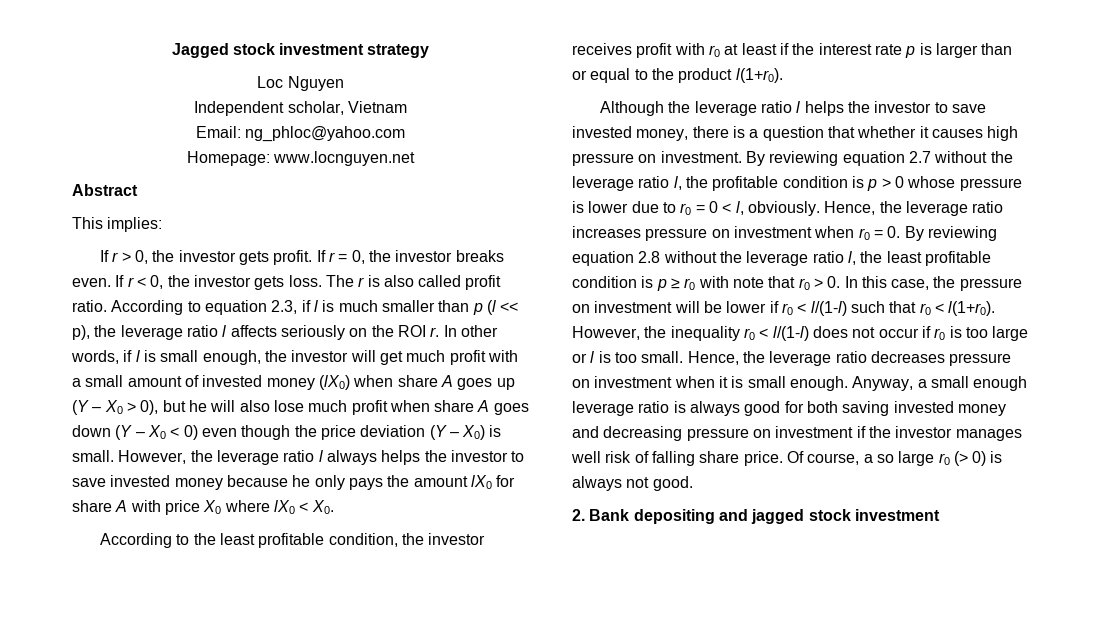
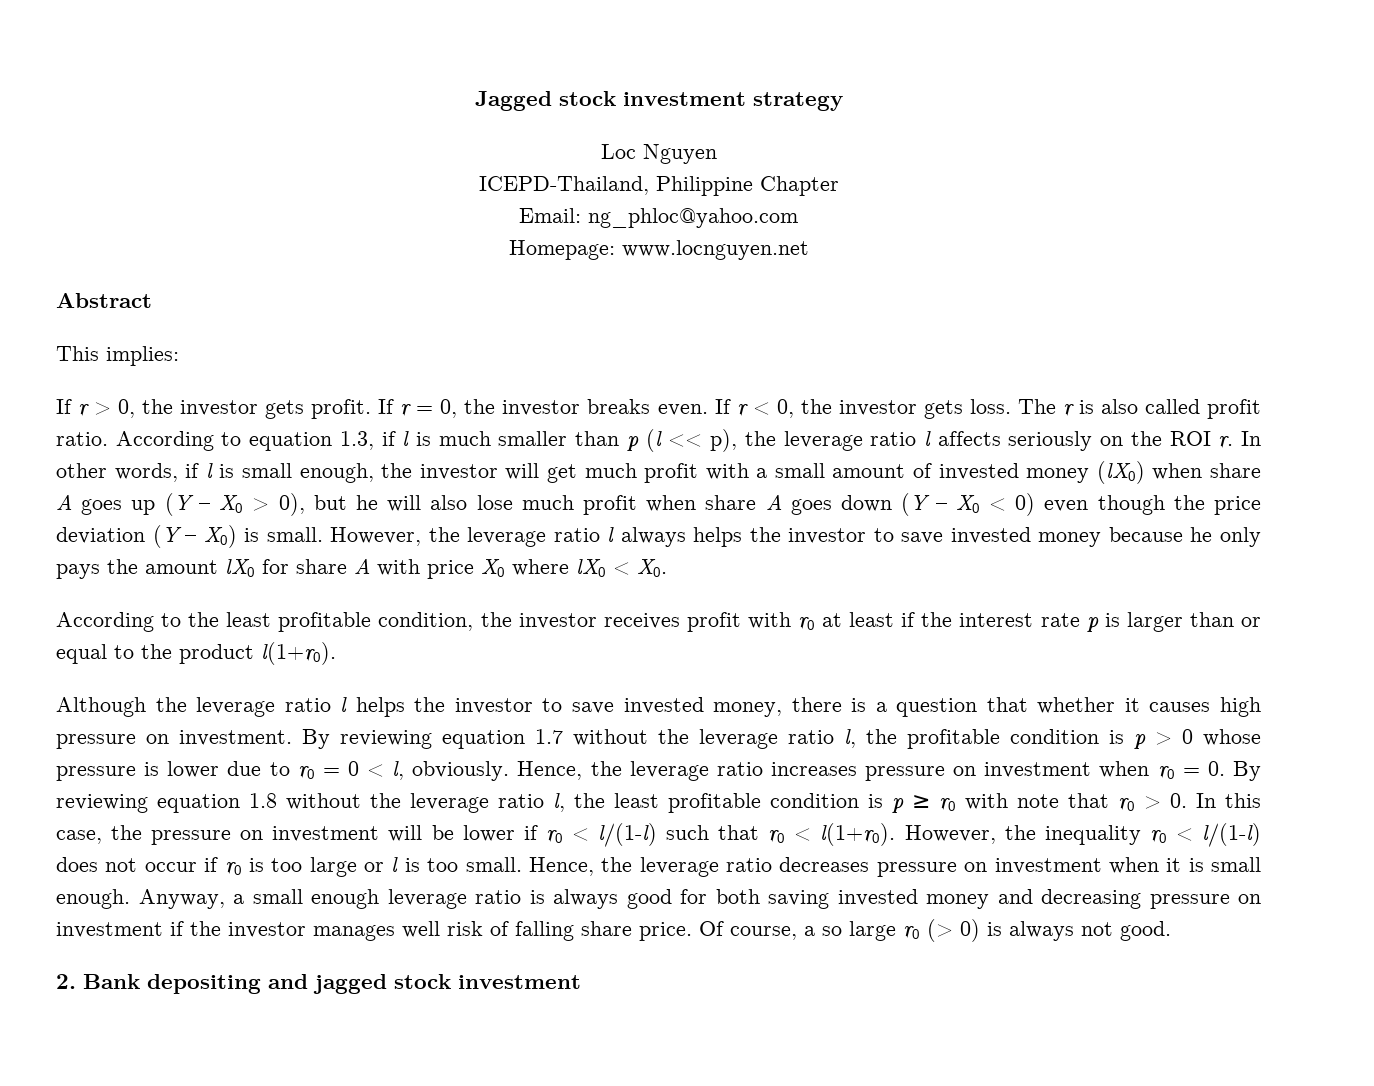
- Independent scholar, Vietnam
+ ICEPD-Thailand, Philippine Chapter
- According to equation 2.3, if l is much smaller than p (l << p), the leverage ratio l affects seriously on the ROI r.
+ According to equation 1.3, if l is much smaller than p (l << p), the leverage ratio l affects seriously on the ROI r.
- By reviewing equation 2.7 without the leverage ratio l, the profitable condition is p > 0 whose pressure is lower due to r0 = 0 < l, obviously.
+ By reviewing equation 1.7 without the leverage ratio l, the profitable condition is p > 0 whose pressure is lower due to r0 = 0 < l, obviously.
- Hence, the leverage ratio increases pressure on investment when r0 = 0. By reviewing equation 2.8 without the leverage ratio l, the least profitable condition is p ≥ r0 with note that r0 > 0. In this case, the pressure on investment will be lower if r0 < l/(1-l) such that r0 < l(1+r0).
+ Hence, the leverage ratio increases pressure on investment when r0 = 0. By reviewing equation 1.8 without the leverage ratio l, the least profitable condition is p ≥ r0 with note that r0 > 0. In this case, the pressure on investment will be lower if r0 < l/(1-l) such that r0 < l(1+r0).

